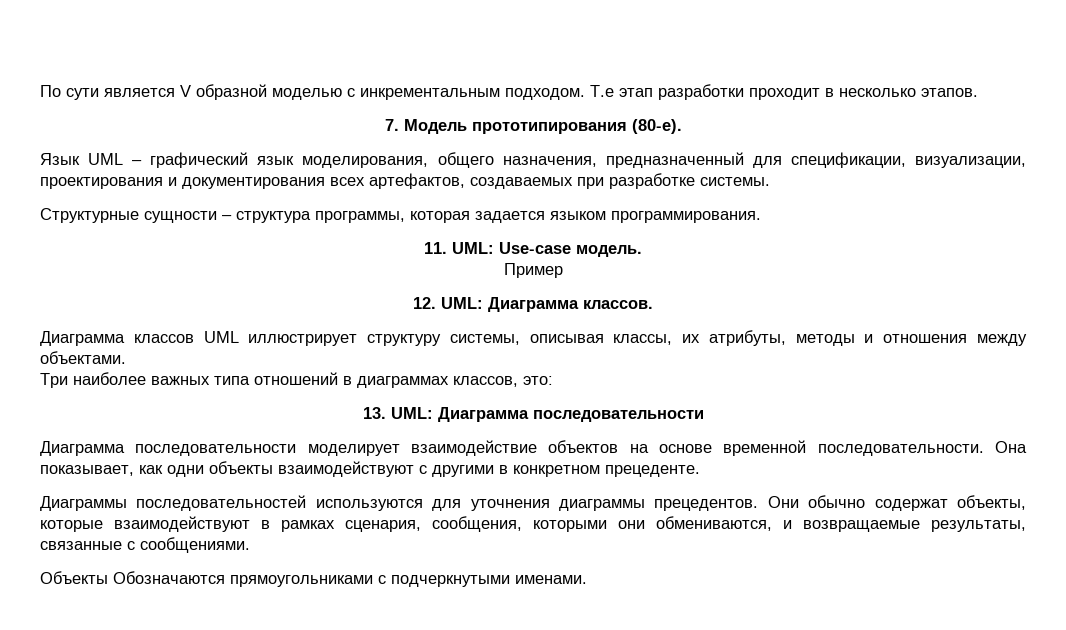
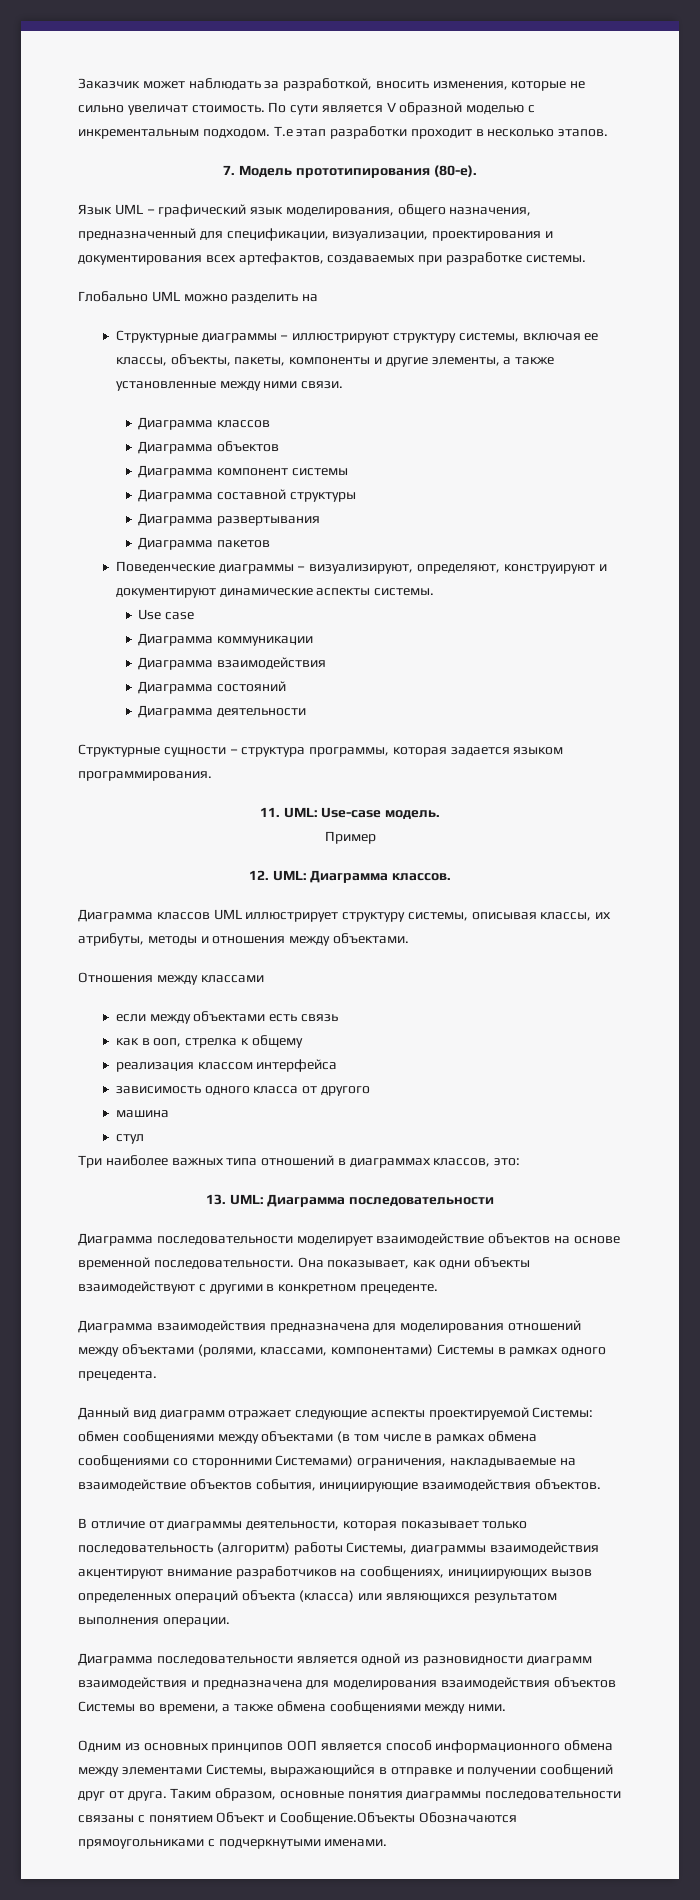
+ Заказчик может наблюдать за разработкой, вносить изменения, которые не сильно увеличат стоимость.
+ Глобально UML можно разделить на
+ Структурные диаграммы – иллюстрируют структуру системы, включая ее классы, объекты, пакеты, компоненты и другие элементы, а также установленные между ними связи.
+ Диаграмма классов
+ Диаграмма объектов
+ Диаграмма компонент системы
+ Диаграмма составной структуры
+ Диаграмма развертывания
+ Диаграмма пакетов
+ Поведенческие диаграммы – визуализируют, определяют, конструируют и документируют динамические аспекты системы.
+ Use case
+ Диаграмма коммуникации
+ Диаграмма взаимодействия
+ Диаграмма состояний
+ Диаграмма деятельности
+ Отношения между классами
+ если между объектами есть связь
+ как в ооп, стрелка к общему
+ реализация классом интерфейса
+ зависимость одного класса от другого
+ машина
+ стул
- Диаграммы последовательностей используются для уточнения диаграммы прецедентов. Они обычно содержат объекты, которые взаимодействуют в рамках сценария, сообщения, которыми они обмениваются, и возвращаемые результаты, связанные с сообщениями.
- Объекты Обозначаются прямоугольниками с подчеркнутыми именами.
+ Диаграмма взаимодействия предназначена для моделирования отношений между объектами (ролями, классами, компонентами) Системы в рамках одного прецедента.
+ Данный вид диаграмм отражает следующие аспекты проектируемой Системы: обмен сообщениями между объектами (в том числе в рамках обмена сообщениями со сторонними Системами) ограничения, накладываемые на взаимодействие объектов события, инициирующие взаимодействия объектов.
+ В отличие от диаграммы деятельности, которая показывает только последовательность (алгоритм) работы Системы, диаграммы взаимодействия акцентируют внимание разработчиков на сообщениях, инициирующих вызов определенных операций объекта (класса) или являющихся результатом выполнения операции.
+ Диаграмма последовательности является одной из разновидности диаграмм взаимодействия и предназначена для моделирования взаимодействия объектов Системы во времени, а также обмена сообщениями между ними.
+ Одним из основных принципов ООП является способ информационного обмена между элементами Системы, выражающийся в отправке и получении сообщений друг от друга. Таким образом, основные понятия диаграммы последовательности связаны с понятием Объект и Сообщение.Объекты Обозначаются прямоугольниками с подчеркнутыми именами.

